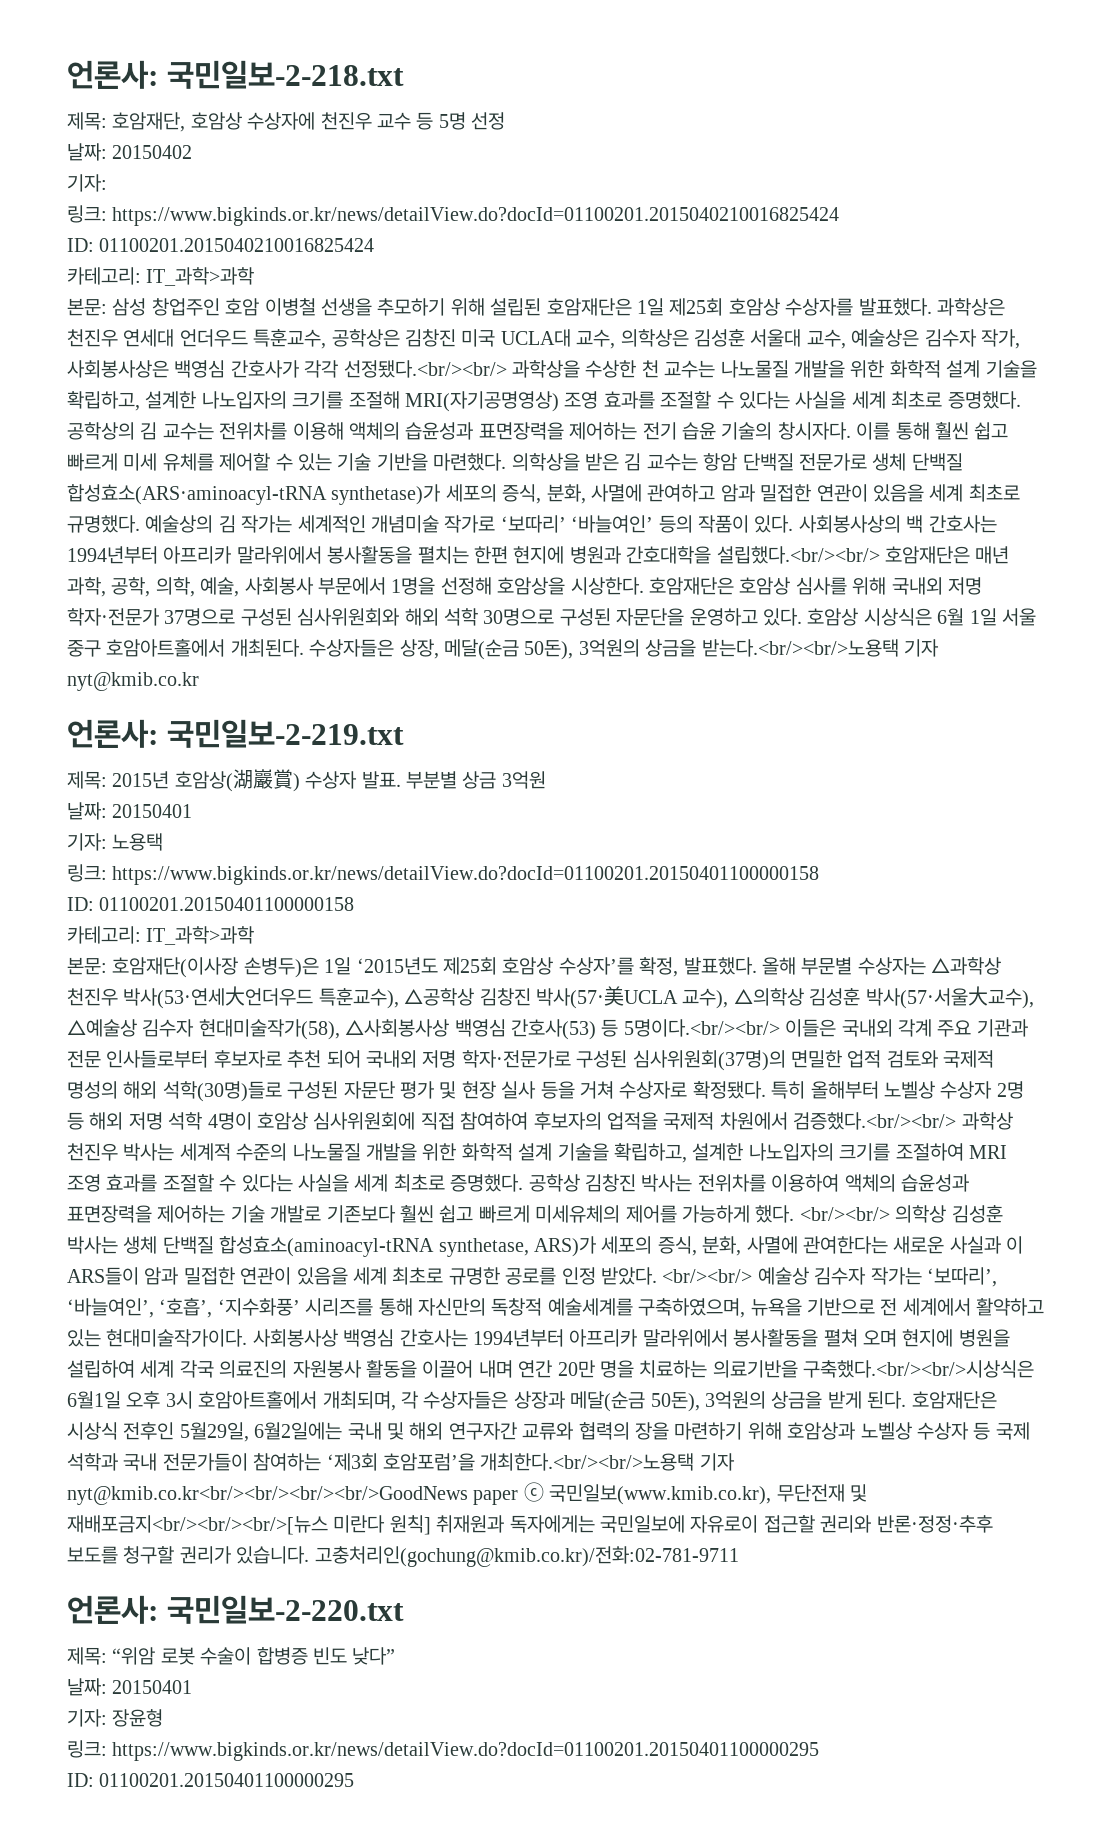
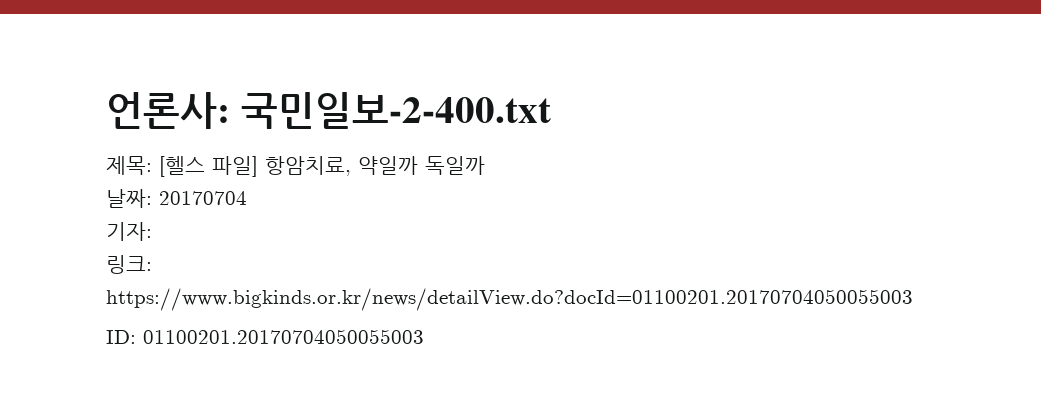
- 언론사: 국민일보-2-218.txt
- 제목: 호암재단, 호암상 수상자에 천진우 교수 등 5명 선정
- 날짜: 20150402
+ 언론사: 국민일보-2-400.txt
+ 제목: [헬스 파일] 항암치료, 약일까 독일까
+ 날짜: 20170704
- 링크: https://www.bigkinds.or.kr/news/detailView.do?docId=01100201.2015040210016825424
- ID: 01100201.2015040210016825424
- 카테고리: IT_과학>과학
- 본문: 삼성 창업주인 호암 이병철 선생을 추모하기 위해 설립된 호암재단은 1일 제25회 호암상 수상자를 발표했다. 과학상은 천진우 연세대 언더우드 특훈교수, 공학상은 김창진 미국 UCLA대 교수, 의학상은 김성훈 서울대 교수, 예술상은 김수자 작가, 사회봉사상은 백영심 간호사가 각각 선정됐다.<br/><br/> 과학상을 수상한 천 교수는 나노물질 개발을 위한 화학적 설계 기술을 확립하고, 설계한 나노입자의 크기를 조절해 MRI(자기공명영상) 조영 효과를 조절할 수 있다는 사실을 세계 최초로 증명했다. 공학상의 김 교수는 전위차를 이용해 액체의 습윤성과 표면장력을 제어하는 전기 습윤 기술의 창시자다. 이를 통해 훨씬 쉽고 빠르게 미세 유체를 제어할 수 있는 기술 기반을 마련했다. 의학상을 받은 김 교수는 항암 단백질 전문가로 생체 단백질 합성효소(ARS·aminoacyl-tRNA synthetase)가 세포의 증식, 분화, 사멸에 관여하고 암과 밀접한 연관이 있음을 세계 최초로 규명했다. 예술상의 김 작가는 세계적인 개념미술 작가로 ‘보따리’ ‘바늘여인’ 등의 작품이 있다. 사회봉사상의 백 간호사는 1994년부터 아프리카 말라위에서 봉사활동을 펼치는 한편 현지에 병원과 간호대학을 설립했다.<br/><br/> 호암재단은 매년 과학, 공학, 의학, 예술, 사회봉사 부문에서 1명을 선정해 호암상을 시상한다. 호암재단은 호암상 심사를 위해 국내외 저명 학자·전문가 37명으로 구성된 심사위원회와 해외 석학 30명으로 구성된 자문단을 운영하고 있다. 호암상 시상식은 6월 1일 서울 중구 호암아트홀에서 개최된다. 수상자들은 상장, 메달(순금 50돈), 3억원의 상금을 받는다.<br/><br/>노용택 기자 nyt@kmib.co.kr
- 언론사: 국민일보-2-219.txt
- 제목: 2015년 호암상(湖巖賞) 수상자 발표. 부분별 상금 3억원
- 날짜: 20150401
- 기자: 노용택
- 링크: https://www.bigkinds.or.kr/news/detailView.do?docId=01100201.20150401100000158
- ID: 01100201.20150401100000158
- 카테고리: IT_과학>과학
- 본문: 호암재단(이사장 손병두)은 1일 ‘2015년도 제25회 호암상 수상자’를 확정, 발표했다. 올해 부문별 수상자는 △과학상 천진우 박사(53·연세大언더우드 특훈교수), △공학상 김창진 박사(57·美UCLA 교수), △의학상 김성훈 박사(57·서울大교수), △예술상 김수자 현대미술작가(58), △사회봉사상 백영심 간호사(53) 등 5명이다.<br/><br/> 이들은 국내외 각계 주요 기관과 전문 인사들로부터 후보자로 추천 되어 국내외 저명 학자·전문가로 구성된 심사위원회(37명)의 면밀한 업적 검토와 국제적 명성의 해외 석학(30명)들로 구성된 자문단 평가 및 현장 실사 등을 거쳐 수상자로 확정됐다. 특히 올해부터 노벨상 수상자 2명 등 해외 저명 석학 4명이 호암상 심사위원회에 직접 참여하여 후보자의 업적을 국제적 차원에서 검증했다.<br/><br/> 과학상 천진우 박사는 세계적 수준의 나노물질 개발을 위한 화학적 설계 기술을 확립하고, 설계한 나노입자의 크기를 조절하여 MRI 조영 효과를 조절할 수 있다는 사실을 세계 최초로 증명했다. 공학상 김창진 박사는 전위차를 이용하여 액체의 습윤성과 표면장력을 제어하는 기술 개발로 기존보다 훨씬 쉽고 빠르게 미세유체의 제어를 가능하게 했다. <br/><br/> 의학상 김성훈 박사는 생체 단백질 합성효소(aminoacyl-tRNA synthetase, ARS)가 세포의 증식, 분화, 사멸에 관여한다는 새로운 사실과 이 ARS들이 암과 밀접한 연관이 있음을 세계 최초로 규명한 공로를 인정 받았다. <br/><br/> 예술상 김수자 작가는 ‘보따리’, ‘바늘여인’, ‘호흡’, ‘지수화풍’ 시리즈를 통해 자신만의 독창적 예술세계를 구축하였으며, 뉴욕을 기반으로 전 세계에서 활약하고 있는 현대미술작가이다. 사회봉사상 백영심 간호사는 1994년부터 아프리카 말라위에서 봉사활동을 펼쳐 오며 현지에 병원을 설립하여 세계 각국 의료진의 자원봉사 활동을 이끌어 내며 연간 20만 명을 치료하는 의료기반을 구축했다.<br/><br/>시상식은 6월1일 오후 3시 호암아트홀에서 개최되며, 각 수상자들은 상장과 메달(순금 50돈), 3억원의 상금을 받게 된다. 호암재단은 시상식 전후인 5월29일, 6월2일에는 국내 및 해외 연구자간 교류와 협력의 장을 마련하기 위해 호암상과 노벨상 수상자 등 국제 석학과 국내 전문가들이 참여하는 ‘제3회 호암포럼’을 개최한다.<br/><br/>노용택 기자 nyt@kmib.co.kr<br/><br/><br/><br/>GoodNews paper ⓒ 국민일보(www.kmib.co.kr), 무단전재 및 재배포금지<br/><br/><br/>[뉴스 미란다 원칙] 취재원과 독자에게는 국민일보에 자유로이 접근할 권리와 반론·정정·추후 보도를 청구할 권리가 있습니다. 고충처리인(gochung@kmib.co.kr)/전화:02-781-9711
- 언론사: 국민일보-2-220.txt
- 제목: “위암 로봇 수술이 합병증 빈도 낮다”
- 날짜: 20150401
- 기자: 장윤형
- 링크: https://www.bigkinds.or.kr/news/detailView.do?docId=01100201.20150401100000295
- ID: 01100201.20150401100000295
+ 링크: https://www.bigkinds.or.kr/news/detailView.do?docId=01100201.20170704050055003
+ ID: 01100201.20170704050055003

